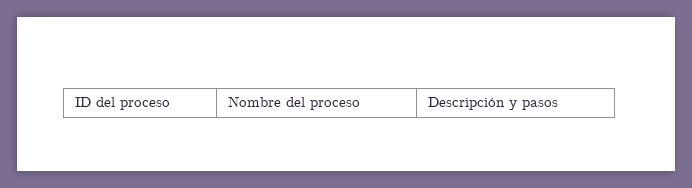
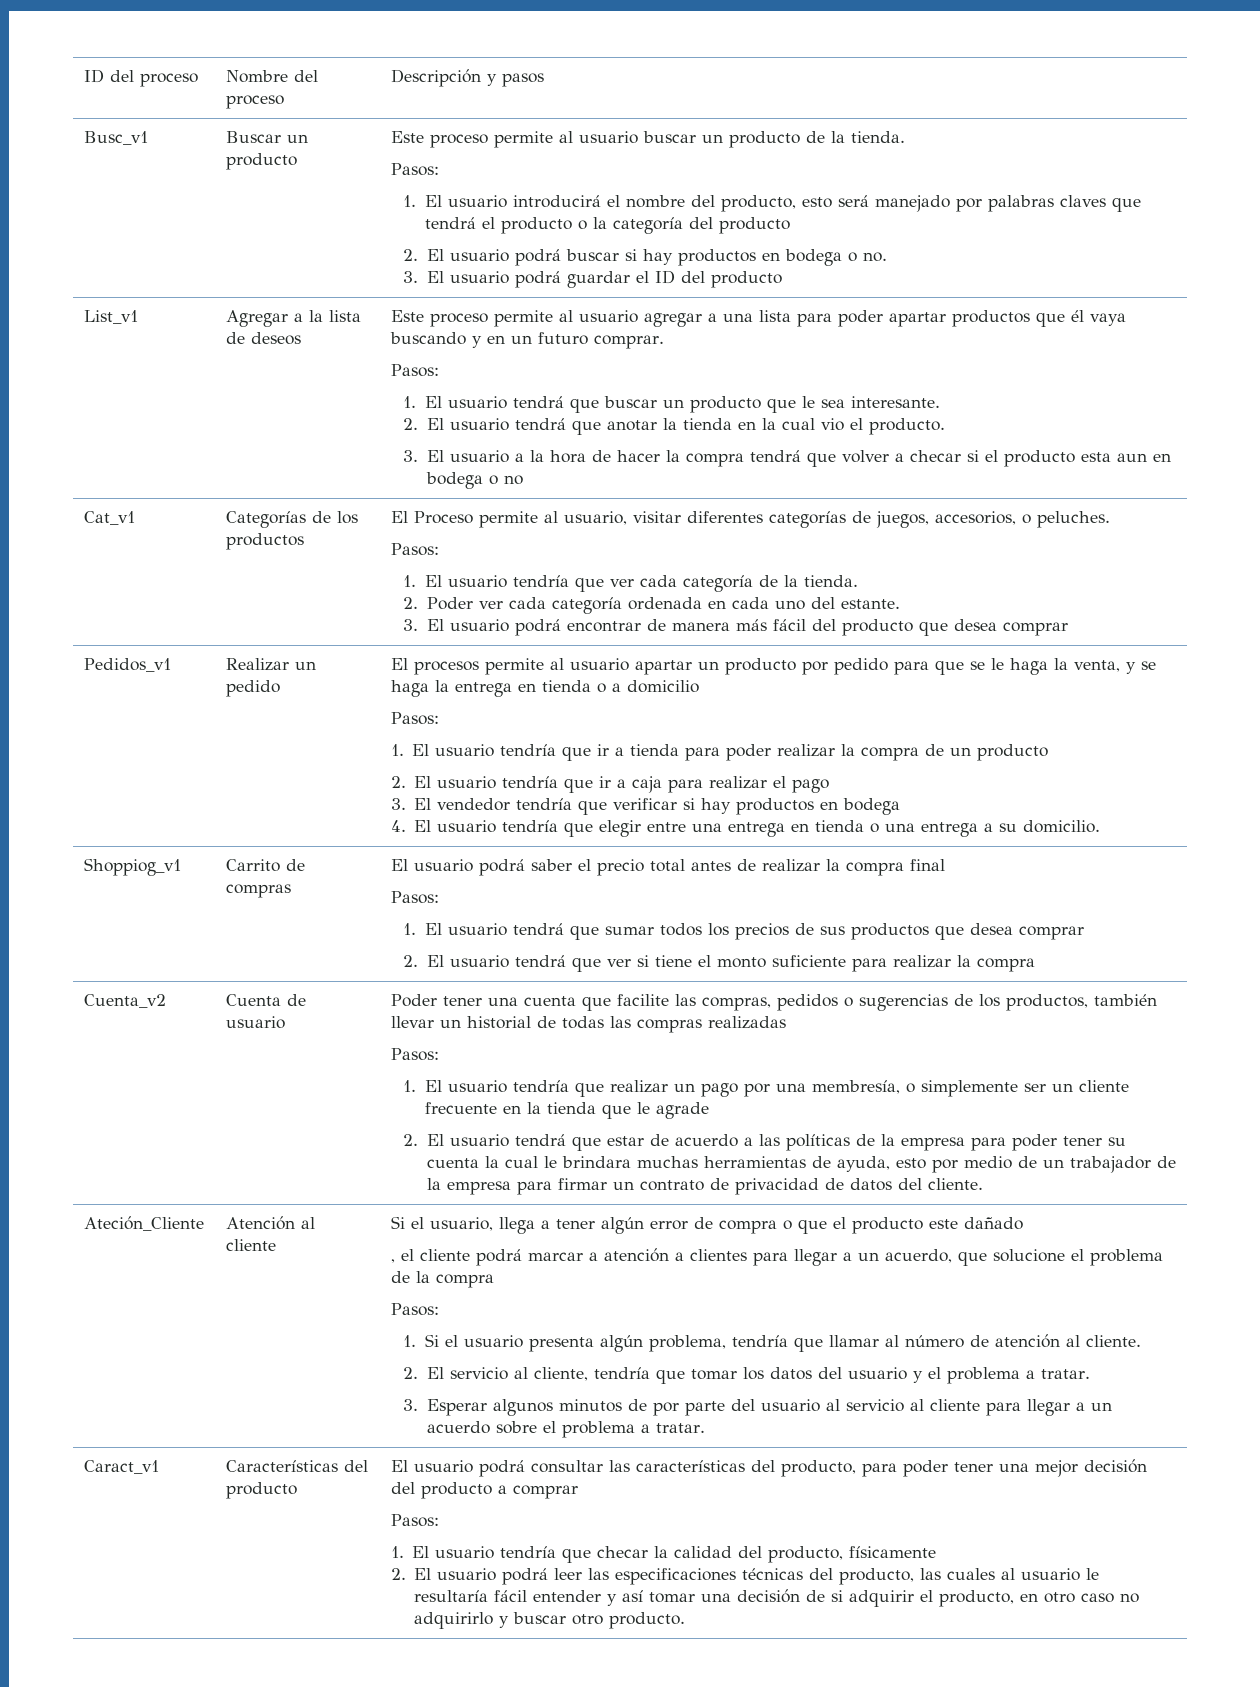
+ Busc_v1 | Buscar un producto | Este proceso permite al usuario buscar un producto de la tienda.
+ Pasos:
+ 1. El usuario introducirá el nombre del producto, esto será manejado por palabras claves que tendrá el producto o la categoría del producto
+ 2. El usuario podrá buscar si hay productos en bodega o no.
+ 3. El usuario podrá guardar el ID del producto
+ List_v1 | Agregar a la lista de deseos | Este proceso permite al usuario agregar a una lista para poder apartar productos que él vaya buscando y en un futuro comprar.
+ Pasos:
+ 1. El usuario tendrá que buscar un producto que le sea interesante.
+ 2. El usuario tendrá que anotar la tienda en la cual vio el producto.
+ 3. El usuario a la hora de hacer la compra tendrá que volver a checar si el producto esta aun en bodega o no
+ Cat_v1 | Categorías de los productos | El Proceso permite al usuario, visitar diferentes categorías de juegos, accesorios, o peluches.
+ Pasos:
+ 1. El usuario tendría que ver cada categoría de la tienda.
+ 2. Poder ver cada categoría ordenada en cada uno del estante.
+ 3. El usuario podrá encontrar de manera más fácil del producto que desea comprar
+ Pedidos_v1 | Realizar un pedido | El procesos permite al usuario apartar un producto por pedido para que se le haga la venta, y se haga la entrega en tienda o a domicilio
+ Pasos:
+ 1. El usuario tendría que ir a tienda para poder realizar la compra de un producto
+ 2. El usuario tendría que ir a caja para realizar el pago
+ 3. El vendedor tendría que verificar si hay productos en bodega
+ 4. El usuario tendría que elegir entre una entrega en tienda o una entrega a su domicilio.
+ Shoppiog_v1 | Carrito de compras | El usuario podrá saber el precio total antes de realizar la compra final
+ Pasos:
+ 1. El usuario tendrá que sumar todos los precios de sus productos que desea comprar
+ 2. El usuario tendrá que ver si tiene el monto suficiente para realizar la compra
+ Cuenta_v2 | Cuenta de usuario | Poder tener una cuenta que facilite las compras, pedidos o sugerencias de los productos, también llevar un historial de todas las compras realizadas
+ Pasos:
+ 1. El usuario tendría que realizar un pago por una membresía, o simplemente ser un cliente frecuente en la tienda que le agrade
+ 2. El usuario tendrá que estar de acuerdo a las políticas de la empresa para poder tener su cuenta la cual le brindara muchas herramientas de ayuda, esto por medio de un trabajador de la empresa para firmar un contrato de privacidad de datos del cliente.
+ Ateción_Cliente | Atención al cliente | Si el usuario, llega a tener algún error de compra o que el producto este dañado
+ , el cliente podrá marcar a atención a clientes para llegar a un acuerdo, que solucione el problema de la compra
+ Pasos:
+ 1. Si el usuario presenta algún problema, tendría que llamar al número de atención al cliente.
+ 2. El servicio al cliente, tendría que tomar los datos del usuario y el problema a tratar.
+ 3. Esperar algunos minutos de por parte del usuario al servicio al cliente para llegar a un acuerdo sobre el problema a tratar.
+ Caract_v1 | Características del producto | El usuario podrá consultar las características del producto, para poder tener una mejor decisión del producto a comprar
+ Pasos:
+ 1. El usuario tendría que checar la calidad del producto, físicamente
+ 2. El usuario podrá leer las especificaciones técnicas del producto, las cuales al usuario le resultaría fácil entender y así tomar una decisión de si adquirir el producto, en otro caso no adquirirlo y buscar otro producto.

